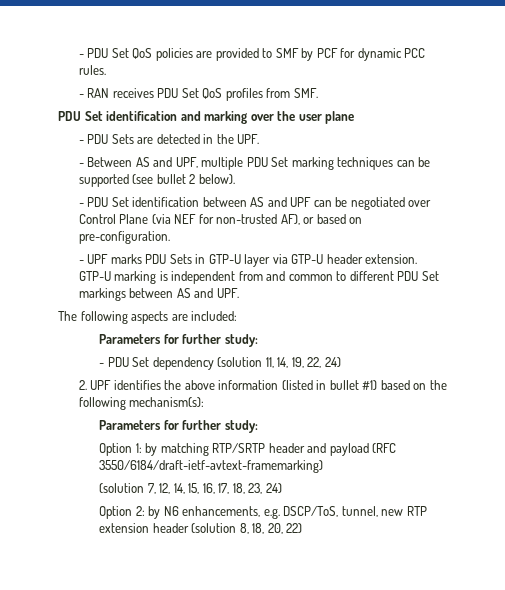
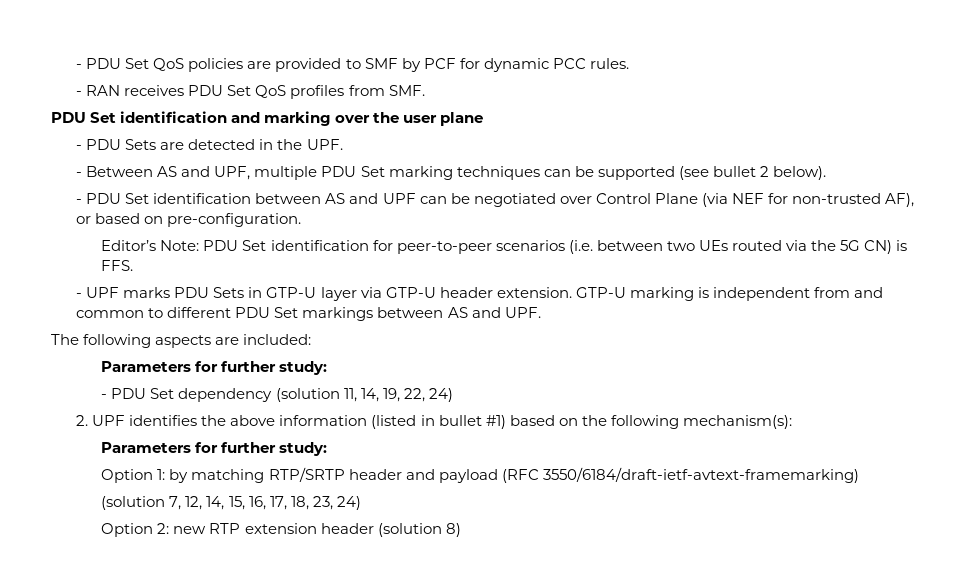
+ Editor’s Note: PDU Set identification for peer-to-peer scenarios (i.e. between two UEs routed via the 5G CN) is FFS.
- Option 2: by N6 enhancements, e.g. DSCP/ToS, tunnel, new RTP extension header (solution 8, 18, 20, 22)
+ Option 2: new RTP extension header (solution 8)

